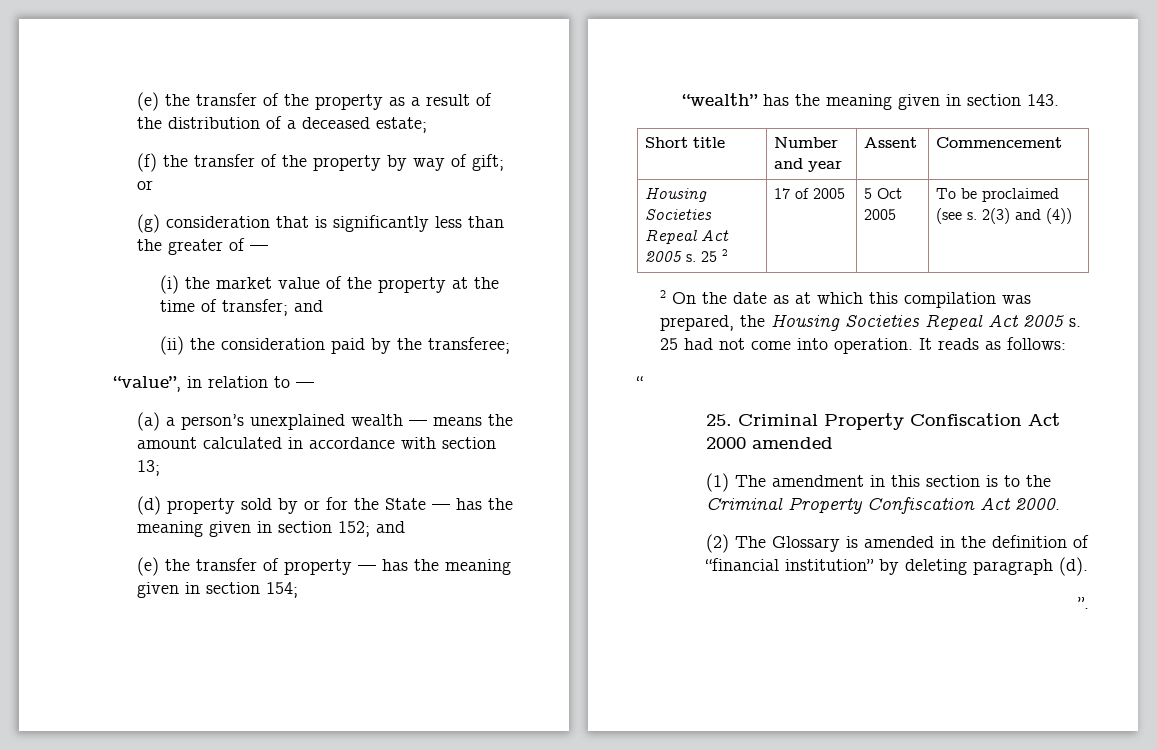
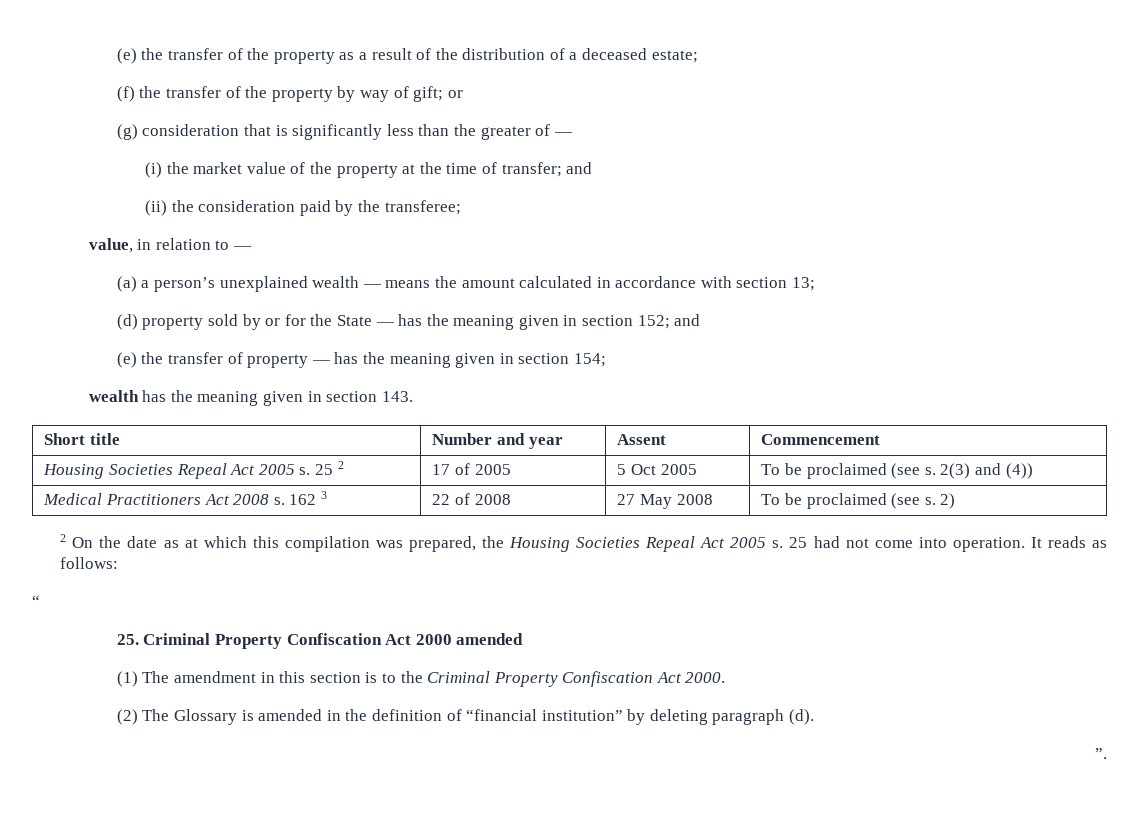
- “value”, in relation to —
+ value, in relation to —
- “wealth” has the meaning given in section 143.
+ wealth has the meaning given in section 143.
+ Medical Practitioners Act 2008 s. 162 3 | 22 of 2008 | 27 May 2008 | To be proclaimed (see s. 2)

